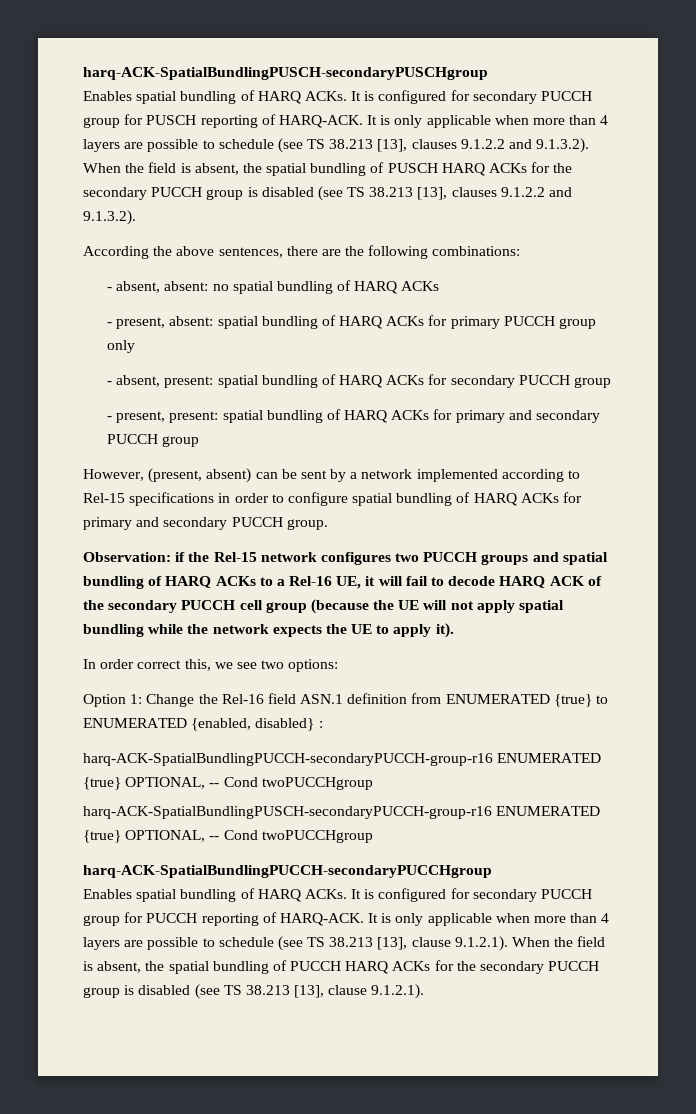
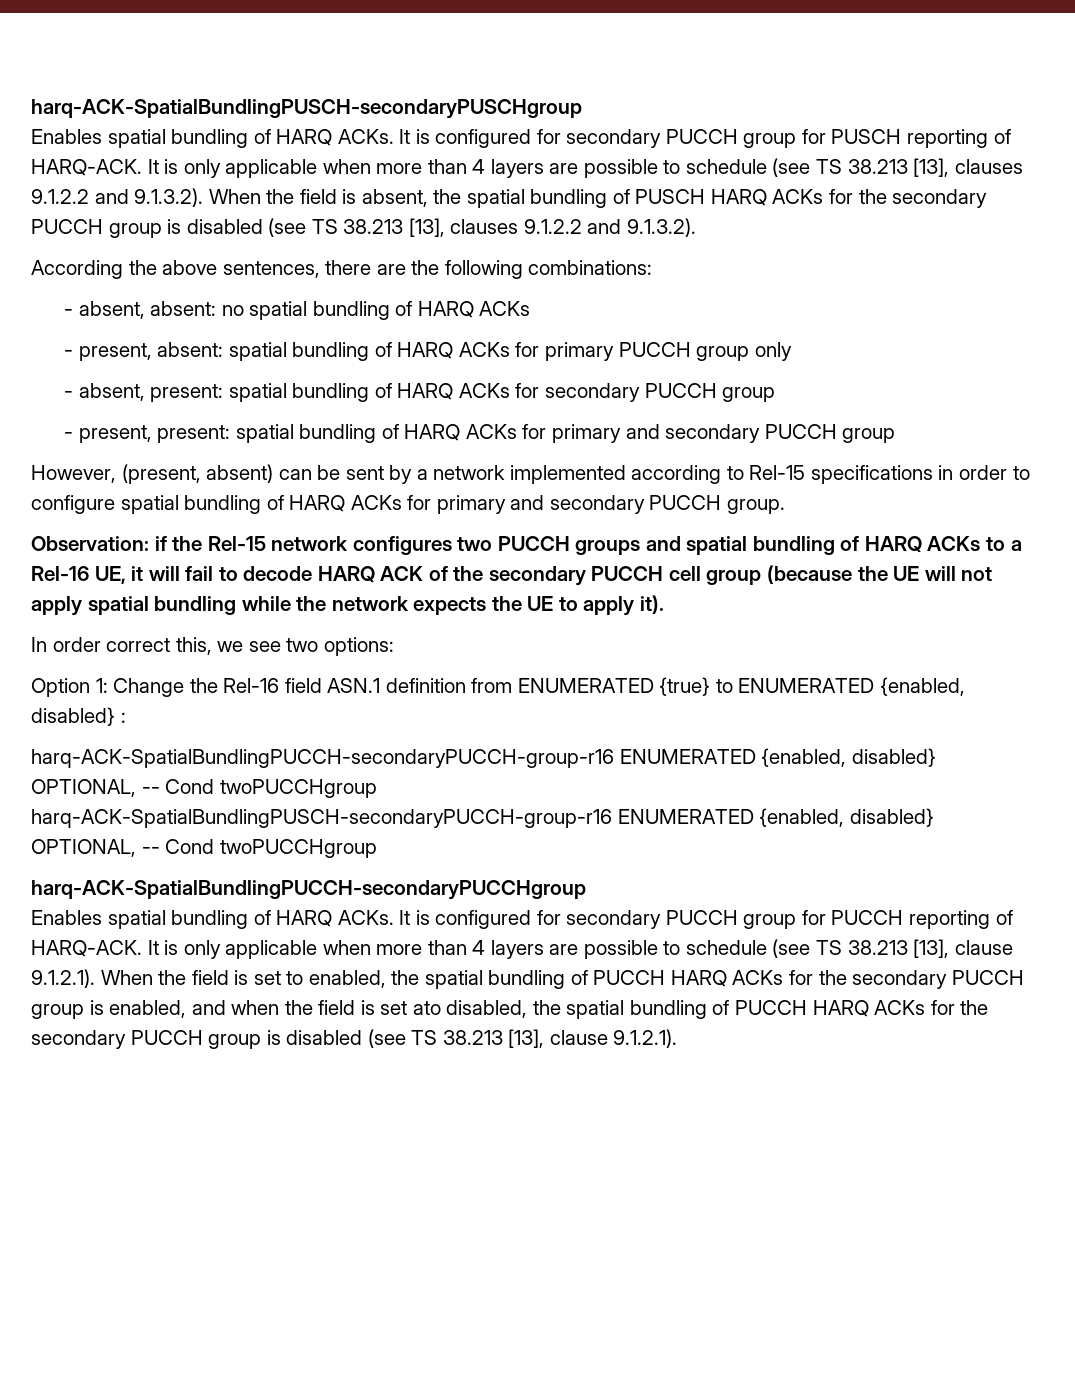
- harq-ACK-SpatialBundlingPUCCH-secondaryPUCCH-group-r16 ENUMERATED {true} OPTIONAL, -- Cond twoPUCCHgroup
+ harq-ACK-SpatialBundlingPUCCH-secondaryPUCCH-group-r16 ENUMERATED {enabled, disabled} OPTIONAL, -- Cond twoPUCCHgroup
- harq-ACK-SpatialBundlingPUSCH-secondaryPUCCH-group-r16 ENUMERATED {true} OPTIONAL, -- Cond twoPUCCHgroup
+ harq-ACK-SpatialBundlingPUSCH-secondaryPUCCH-group-r16 ENUMERATED {enabled, disabled} OPTIONAL, -- Cond twoPUCCHgroup
- It is only applicable when more than 4 layers are possible to schedule (see TS 38.213 [13], clause 9.1.2.1). When the field is absent, the spatial bundling of PUCCH HARQ ACKs for the secondary PUCCH group is disabled (see TS 38.213 [13], clause 9.1.2.1).
+ It is only applicable when more than 4 layers are possible to schedule (see TS 38.213 [13], clause 9.1.2.1). When the field is set to enabled, the spatial bundling of PUCCH HARQ ACKs for the secondary PUCCH group is enabled, and when the field is set ato disabled, the spatial bundling of PUCCH HARQ ACKs for the secondary PUCCH group is disabled (see TS 38.213 [13], clause 9.1.2.1).

